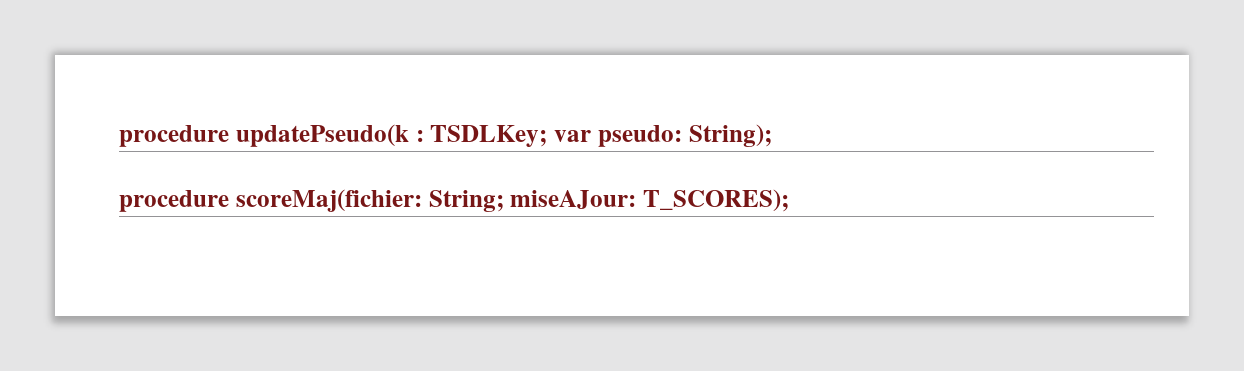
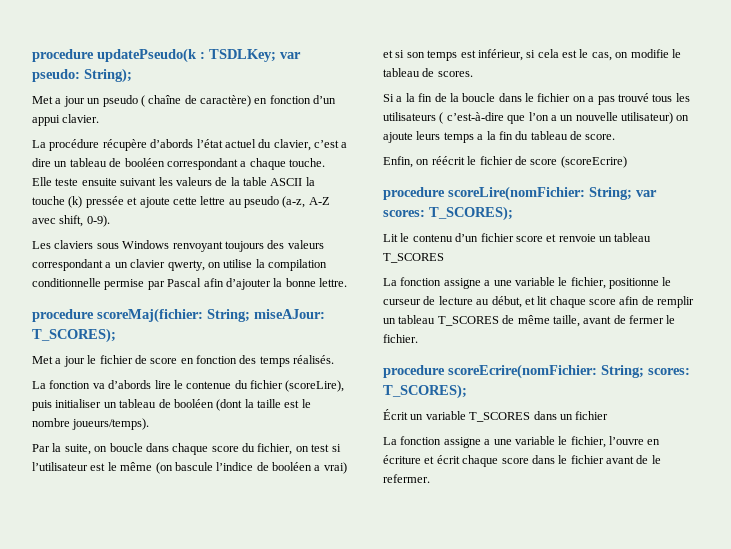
+ Met a jour un pseudo ( chaîne de caractère) en fonction d’un appui clavier.
+ La procédure récupère d’abords l’état actuel du clavier, c’est a dire un tableau de booléen correspondant a chaque touche. Elle teste ensuite suivant les valeurs de la table ASCII la touche (k) pressée et ajoute cette lettre au pseudo (a-z, A-Z avec shift, 0-9).
+ Les claviers sous Windows renvoyant toujours des valeurs correspondant a un clavier qwerty, on utilise la compilation conditionnelle permise par Pascal afin d’ajouter la bonne lettre.
+ Met a jour le fichier de score en fonction des temps réalisés.
+ La fonction va d’abords lire le contenue du fichier (scoreLire), puis initialiser un tableau de booléen (dont la taille est le nombre joueurs/temps).
+ Par la suite, on boucle dans chaque score du fichier, on test si l’utilisateur est le même (on bascule l’indice de booléen a vrai) et si son temps est inférieur, si cela est le cas, on modifie le tableau de scores.
+ Si a la fin de la boucle dans le fichier on a pas trouvé tous les utilisateurs ( c’est-à-dire que l’on a un nouvelle utilisateur) on ajoute leurs temps a la fin du tableau de score.
+ Enfin, on réécrit le fichier de score (scoreEcrire)
+ procedure scoreLire(nomFichier: String; var scores: T_SCORES);
+ Lit le contenu d’un fichier score et renvoie un tableau T_SCORES
+ La fonction assigne a une variable le fichier, positionne le curseur de lecture au début, et lit chaque score afin de remplir un tableau T_SCORES de même taille, avant de fermer le fichier.
+ procedure scoreEcrire(nomFichier: String; scores: T_SCORES);
+ Écrit un variable T_SCORES dans un fichier
+ La fonction assigne a une variable le fichier, l’ouvre en écriture et écrit chaque score dans le fichier avant de le refermer.

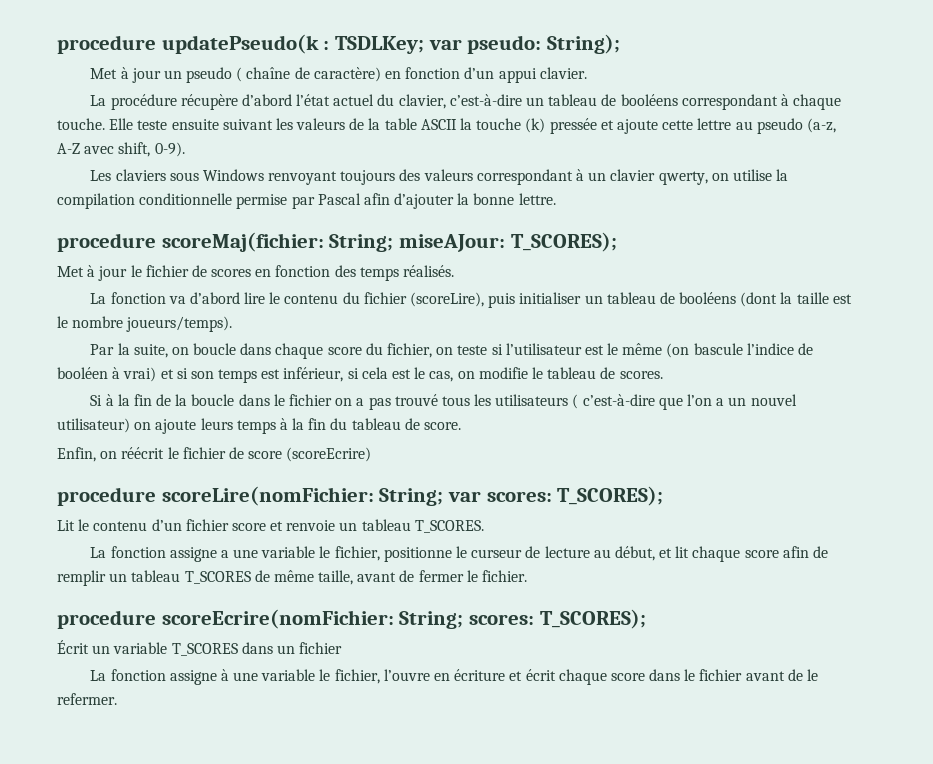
- Met a jour un pseudo ( chaîne de caractère) en fonction d’un appui clavier.
+ Met à jour un pseudo ( chaîne de caractère) en fonction d’un appui clavier.
- La procédure récupère d’abords l’état actuel du clavier, c’est a dire un tableau de booléen correspondant a chaque touche.
+ La procédure récupère d’abord l’état actuel du clavier, c’est-à-dire un tableau de booléens correspondant à chaque touche.
- Les claviers sous Windows renvoyant toujours des valeurs correspondant a un clavier qwerty, on utilise la compilation conditionnelle permise par Pascal afin d’ajouter la bonne lettre.
+ Les claviers sous Windows renvoyant toujours des valeurs correspondant à un clavier qwerty, on utilise la compilation conditionnelle permise par Pascal afin d’ajouter la bonne lettre.
- Met a jour le fichier de score en fonction des temps réalisés.
+ Met à jour le fichier de scores en fonction des temps réalisés.
- La fonction va d’abords lire le contenue du fichier (scoreLire), puis initialiser un tableau de booléen (dont la taille est le nombre joueurs/temps).
+ La fonction va d’abord lire le contenu du fichier (scoreLire), puis initialiser un tableau de booléens (dont la taille est le nombre joueurs/temps).
- Par la suite, on boucle dans chaque score du fichier, on test si l’utilisateur est le même (on bascule l’indice de booléen a vrai) et si son temps est inférieur, si cela est le cas, on modifie le tableau de scores.
+ Par la suite, on boucle dans chaque score du fichier, on teste si l’utilisateur est le même (on bascule l’indice de booléen à vrai) et si son temps est inférieur, si cela est le cas, on modifie le tableau de scores.
- Si a la fin de la boucle dans le fichier on a pas trouvé tous les utilisateurs ( c’est-à-dire que l’on a un nouvelle utilisateur) on ajoute leurs temps a la fin du tableau de score.
+ Si à la fin de la boucle dans le fichier on a pas trouvé tous les utilisateurs ( c’est-à-dire que l’on a un nouvel utilisateur) on ajoute leurs temps à la fin du tableau de score.
- Lit le contenu d’un fichier score et renvoie un tableau T_SCORES
+ Lit le contenu d’un fichier score et renvoie un tableau T_SCORES.
- La fonction assigne a une variable le fichier, l’ouvre en écriture et écrit chaque score dans le fichier avant de le refermer.
+ La fonction assigne à une variable le fichier, l’ouvre en écriture et écrit chaque score dans le fichier avant de le refermer.

